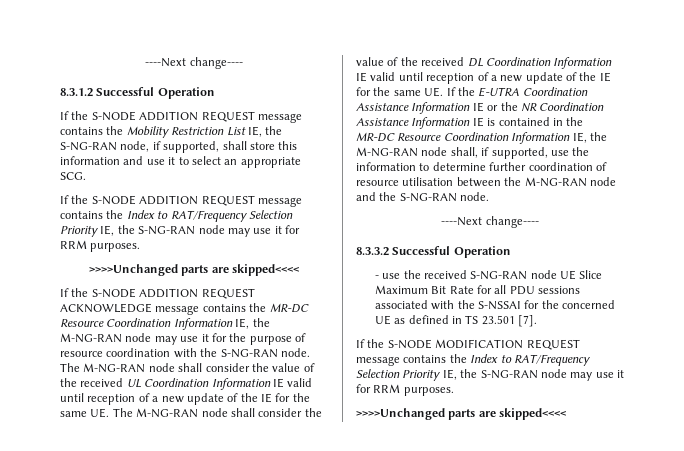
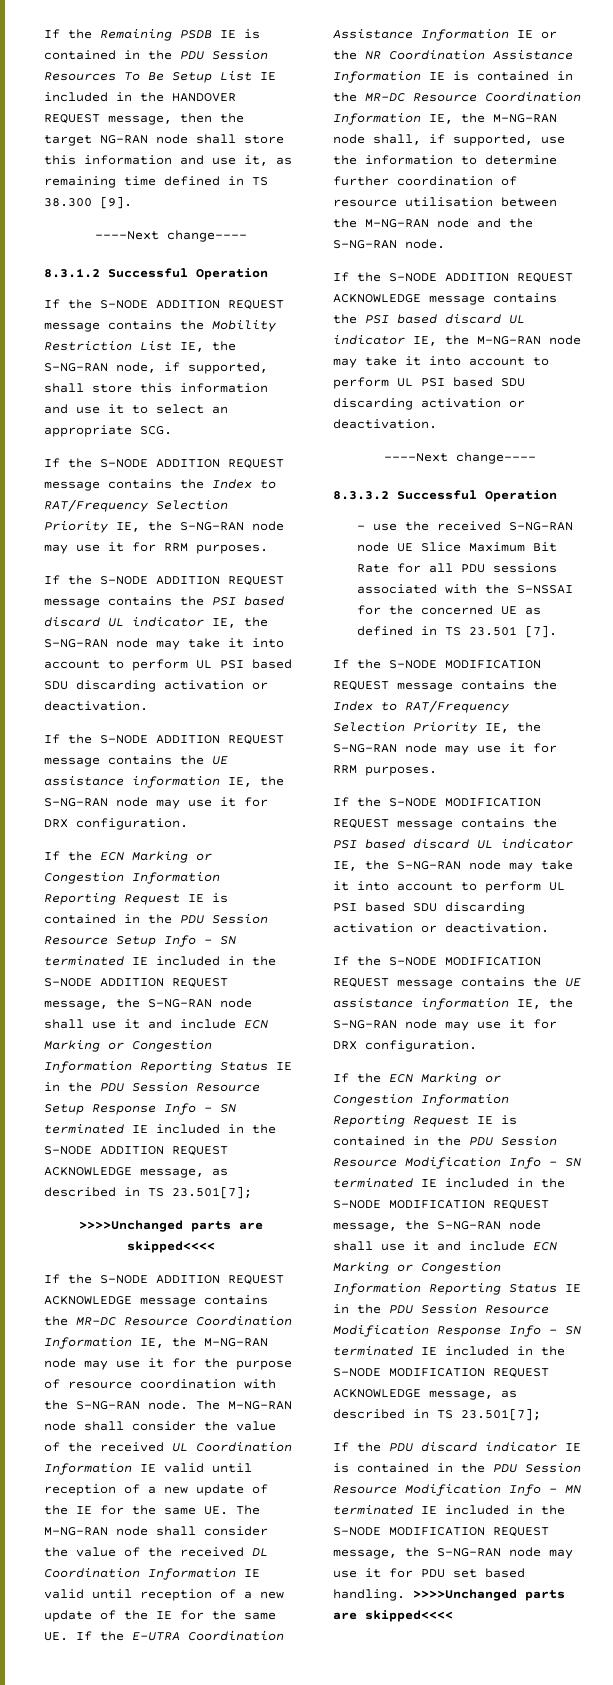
+ If the Remaining PSDB IE is contained in the PDU Session Resources To Be Setup List IE included in the HANDOVER REQUEST message, then the target NG-RAN node shall store this information and use it, as remaining time defined in TS 38.300 [9].
+ If the S-NODE ADDITION REQUEST message contains the PSI based discard UL indicator IE, the S-NG-RAN node may take it into account to perform UL PSI based SDU discarding activation or deactivation.
+ If the S-NODE ADDITION REQUEST message contains the UE assistance information IE, the S-NG-RAN node may use it for DRX configuration.
+ If the ECN Marking or Congestion Information Reporting Request IE is contained in the PDU Session Resource Setup Info – SN terminated IE included in the S-NODE ADDITION REQUEST message, the S-NG-RAN node shall use it and include ECN Marking or Congestion Information Reporting Status IE in the PDU Session Resource Setup Response Info – SN terminated IE included in the S-NODE ADDITION REQUEST ACKNOWLEDGE message, as described in TS 23.501[7];
+ If the S-NODE ADDITION REQUEST ACKNOWLEDGE message contains the PSI based discard UL indicator IE, the M-NG-RAN node may take it into account to perform UL PSI based SDU discarding activation or deactivation.
+ If the S-NODE MODIFICATION REQUEST message contains the PSI based discard UL indicator IE, the S-NG-RAN node may take it into account to perform UL PSI based SDU discarding activation or deactivation.
+ If the S-NODE MODIFICATION REQUEST message contains the UE assistance information IE, the S-NG-RAN node may use it for DRX configuration.
+ If the ECN Marking or Congestion Information Reporting Request IE is contained in the PDU Session Resource Modification Info – SN terminated IE included in the S-NODE MODIFICATION REQUEST message, the S-NG-RAN node shall use it and include ECN Marking or Congestion Information Reporting Status IE in the PDU Session Resource Modification Response Info – SN terminated IE included in the S-NODE MODIFICATION REQUEST ACKNOWLEDGE message, as described in TS 23.501[7];
+ If the PDU discard indicator IE is contained in the PDU Session Resource Modification Info – MN terminated IE included in the S-NODE MODIFICATION REQUEST message, the S-NG-RAN node may use it for PDU set based handling.

